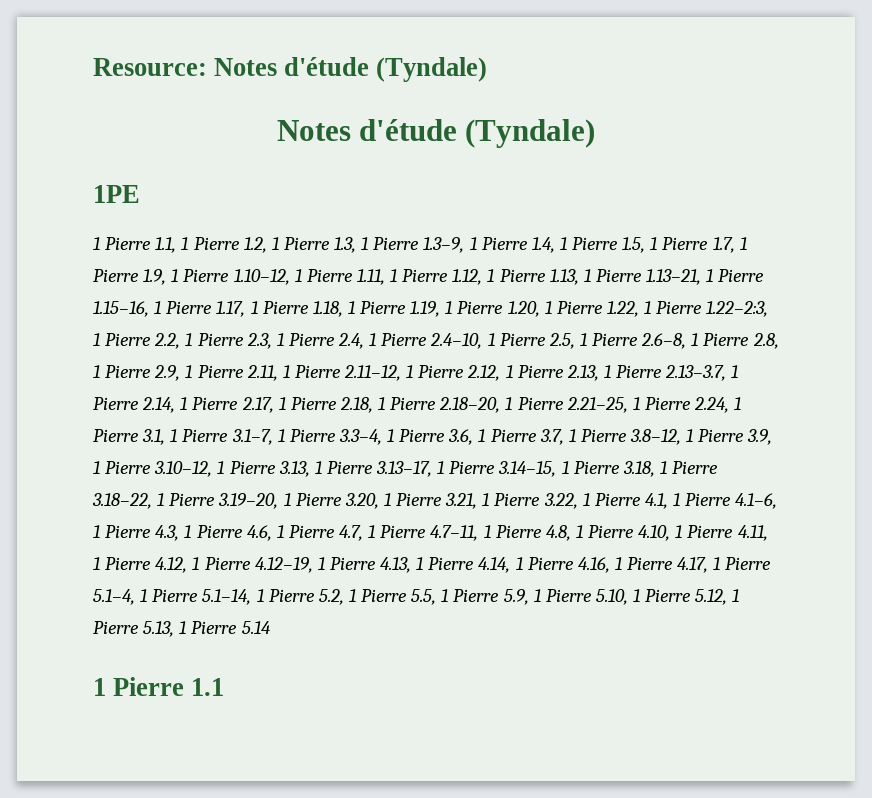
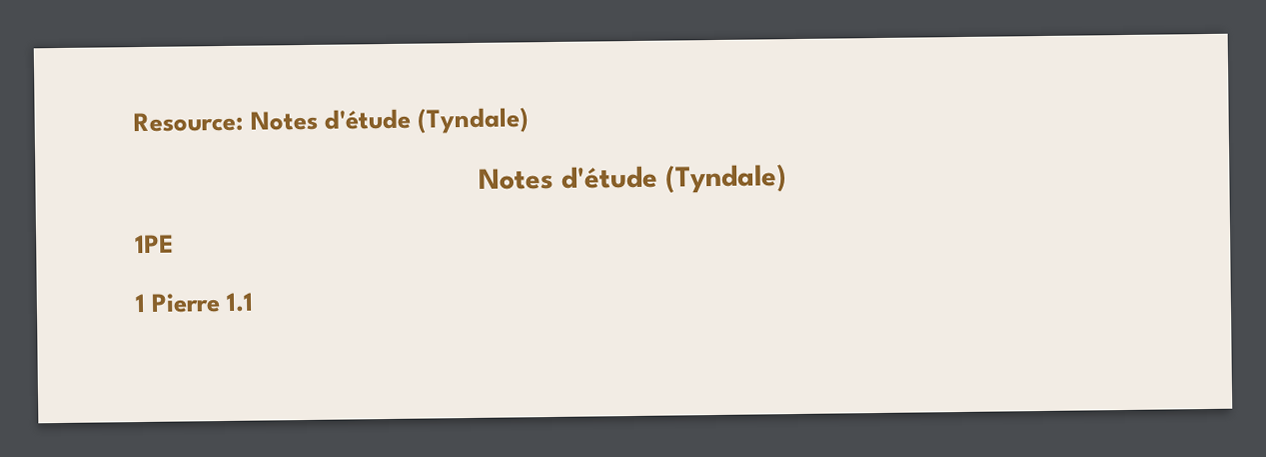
- 1 Pierre 1.1, 1 Pierre 1.2, 1 Pierre 1.3, 1 Pierre 1.3–9, 1 Pierre 1.4, 1 Pierre 1.5, 1 Pierre 1.7, 1 Pierre 1.9, 1 Pierre 1.10–12, 1 Pierre 1.11, 1 Pierre 1.12, 1 Pierre 1.13, 1 Pierre 1.13–21, 1 Pierre 1.15–16, 1 Pierre 1.17, 1 Pierre 1.18, 1 Pierre 1.19, 1 Pierre 1.20, 1 Pierre 1.22, 1 Pierre 1.22–2:3, 1 Pierre 2.2, 1 Pierre 2.3, 1 Pierre 2.4, 1 Pierre 2.4–10, 1 Pierre 2.5, 1 Pierre 2.6–8, 1 Pierre 2.8, 1 Pierre 2.9, 1 Pierre 2.11, 1 Pierre 2.11–12, 1 Pierre 2.12, 1 Pierre 2.13, 1 Pierre 2.13–3.7, 1 Pierre 2.14, 1 Pierre 2.17, 1 Pierre 2.18, 1 Pierre 2.18–20, 1 Pierre 2.21–25, 1 Pierre 2.24, 1 Pierre 3.1, 1 Pierre 3.1–7, 1 Pierre 3.3–4, 1 Pierre 3.6, 1 Pierre 3.7, 1 Pierre 3.8–12, 1 Pierre 3.9, 1 Pierre 3.10–12, 1 Pierre 3.13, 1 Pierre 3.13–17, 1 Pierre 3.14–15, 1 Pierre 3.18, 1 Pierre 3.18–22, 1 Pierre 3.19–20, 1 Pierre 3.20, 1 Pierre 3.21, 1 Pierre 3.22, 1 Pierre 4.1, 1 Pierre 4.1–6, 1 Pierre 4.3, 1 Pierre 4.6, 1 Pierre 4.7, 1 Pierre 4.7–11, 1 Pierre 4.8, 1 Pierre 4.10, 1 Pierre 4.11, 1 Pierre 4.12, 1 Pierre 4.12–19, 1 Pierre 4.13, 1 Pierre 4.14, 1 Pierre 4.16, 1 Pierre 4.17, 1 Pierre 5.1–4, 1 Pierre 5.1–14, 1 Pierre 5.2, 1 Pierre 5.5, 1 Pierre 5.9, 1 Pierre 5.10, 1 Pierre 5.12, 1 Pierre 5.13, 1 Pierre 5.14

